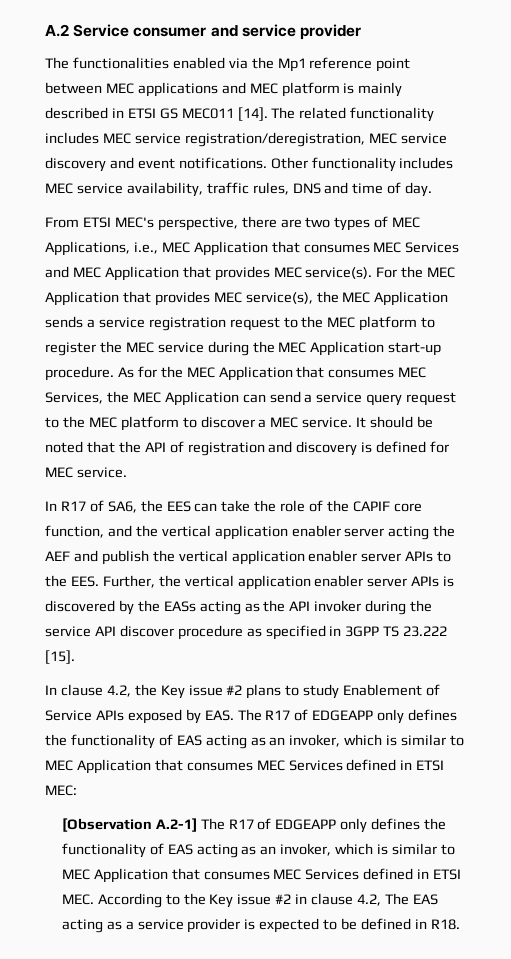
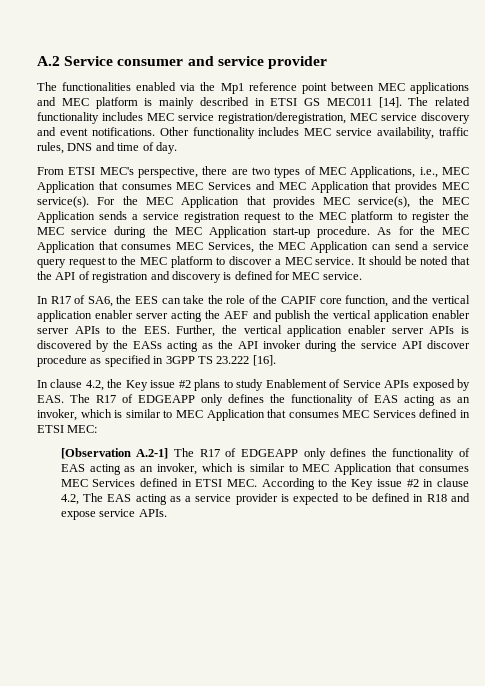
- In R17 of SA6, the EES can take the role of the CAPIF core function, and the vertical application enabler server acting the AEF and publish the vertical application enabler server APIs to the EES. Further, the vertical application enabler server APIs is discovered by the EASs acting as the API invoker during the service API discover procedure as specified in 3GPP TS 23.222 [15].
+ In R17 of SA6, the EES can take the role of the CAPIF core function, and the vertical application enabler server acting the AEF and publish the vertical application enabler server APIs to the EES. Further, the vertical application enabler server APIs is discovered by the EASs acting as the API invoker during the service API discover procedure as specified in 3GPP TS 23.222 [16].
- [Observation A.2-1] The R17 of EDGEAPP only defines the functionality of EAS acting as an invoker, which is similar to MEC Application that consumes MEC Services defined in ETSI MEC. According to the Key issue #2 in clause 4.2, The EAS acting as a service provider is expected to be defined in R18.
+ [Observation A.2-1] The R17 of EDGEAPP only defines the functionality of EAS acting as an invoker, which is similar to MEC Application that consumes MEC Services defined in ETSI MEC. According to the Key issue #2 in clause 4.2, The EAS acting as a service provider is expected to be defined in R18 and expose service APIs.

